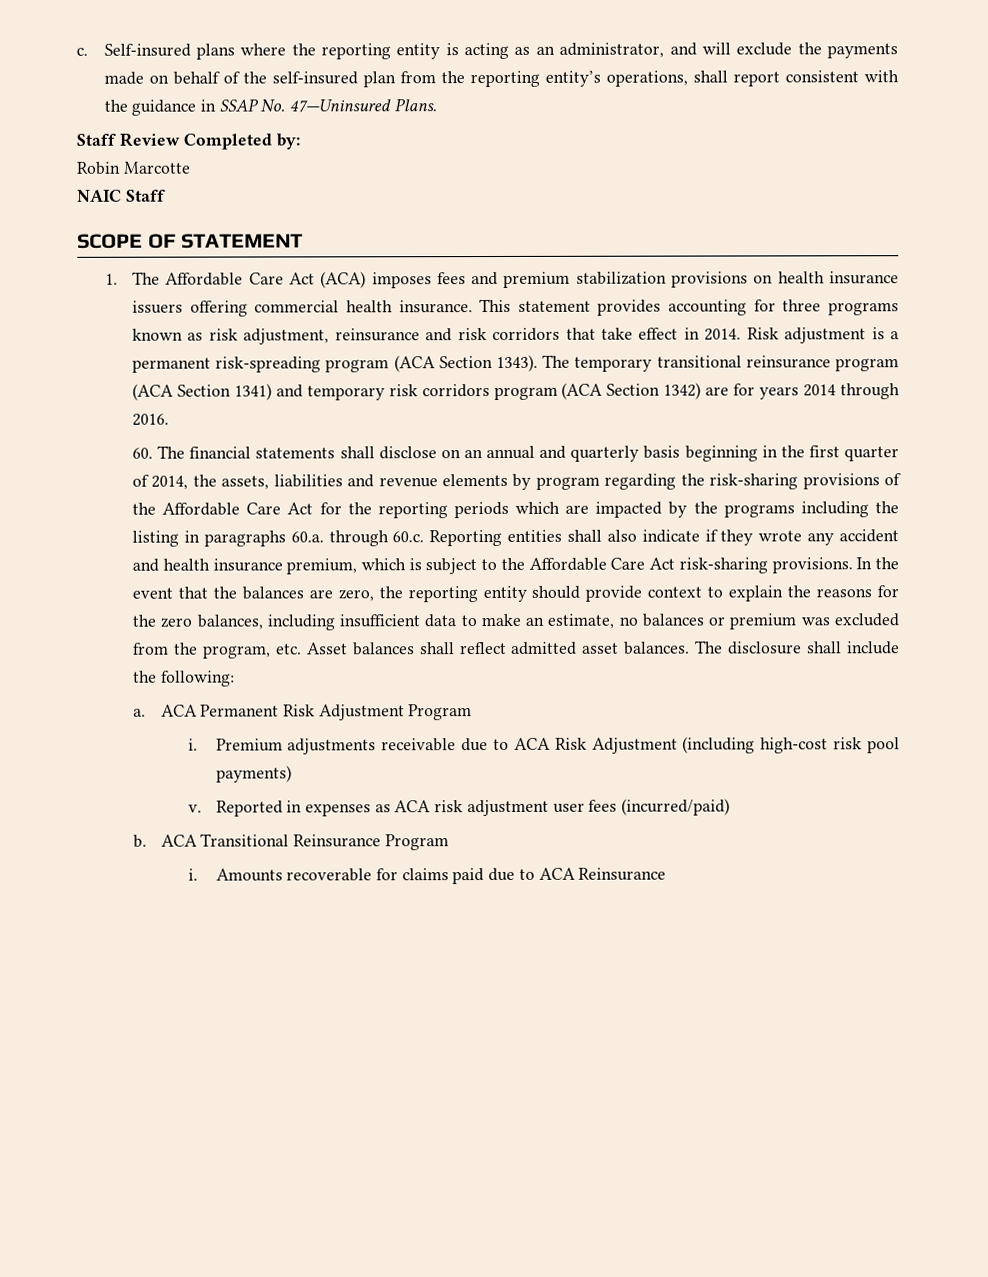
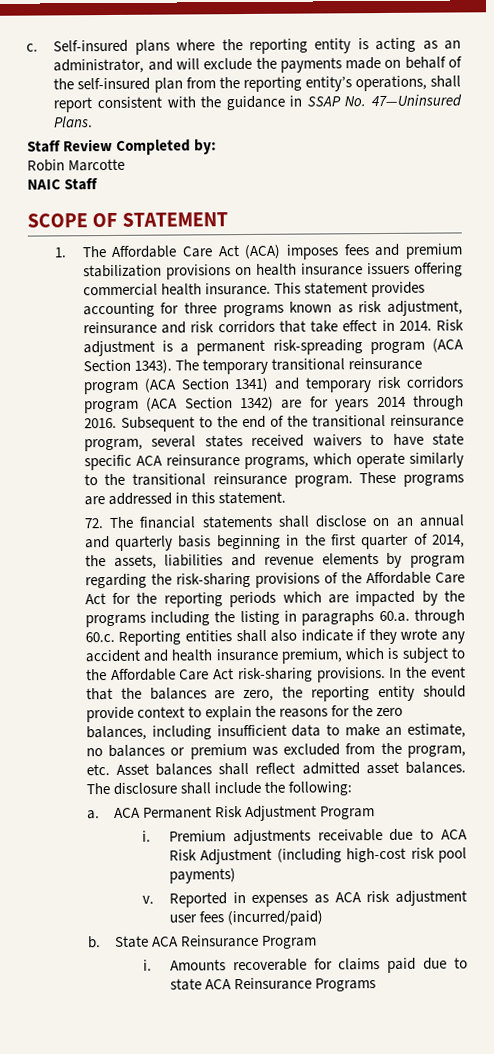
- The temporary transitional reinsurance program (ACA Section 1341) and temporary risk corridors program (ACA Section 1342) are for years 2014 through 2016.
- 60. The financial statements shall disclose on an annual and quarterly basis beginning in the first quarter of 2014, the assets, liabilities and revenue elements by program regarding the risk-sharing provisions of the Affordable Care Act for the reporting periods which are impacted by the programs including the listing in paragraphs 60.a. through 60.c. Reporting entities shall also indicate if they wrote any accident and health insurance premium, which is subject to the Affordable Care Act risk-sharing provisions.
+ The temporary transitional reinsurance program (ACA Section 1341) and temporary risk corridors program (ACA Section 1342) are for years 2014 through 2016. Subsequent to the end of the transitional reinsurance program, several states received waivers to have state specific ACA reinsurance programs, which operate similarly to the transitional reinsurance program. These programs are addressed in this statement.
+ 72. The financial statements shall disclose on an annual and quarterly basis beginning in the first quarter of 2014, the assets, liabilities and revenue elements by program regarding the risk-sharing provisions of the Affordable Care Act for the reporting periods which are impacted by the programs including the listing in paragraphs 60.a. through 60.c. Reporting entities shall also indicate if they wrote any accident and health insurance premium, which is subject to the Affordable Care Act risk-sharing provisions.
- ACA Transitional Reinsurance Program
+ State ACA Reinsurance Program
- Amounts recoverable for claims paid due to ACA Reinsurance
+ Amounts recoverable for claims paid due to state ACA Reinsurance Programs

